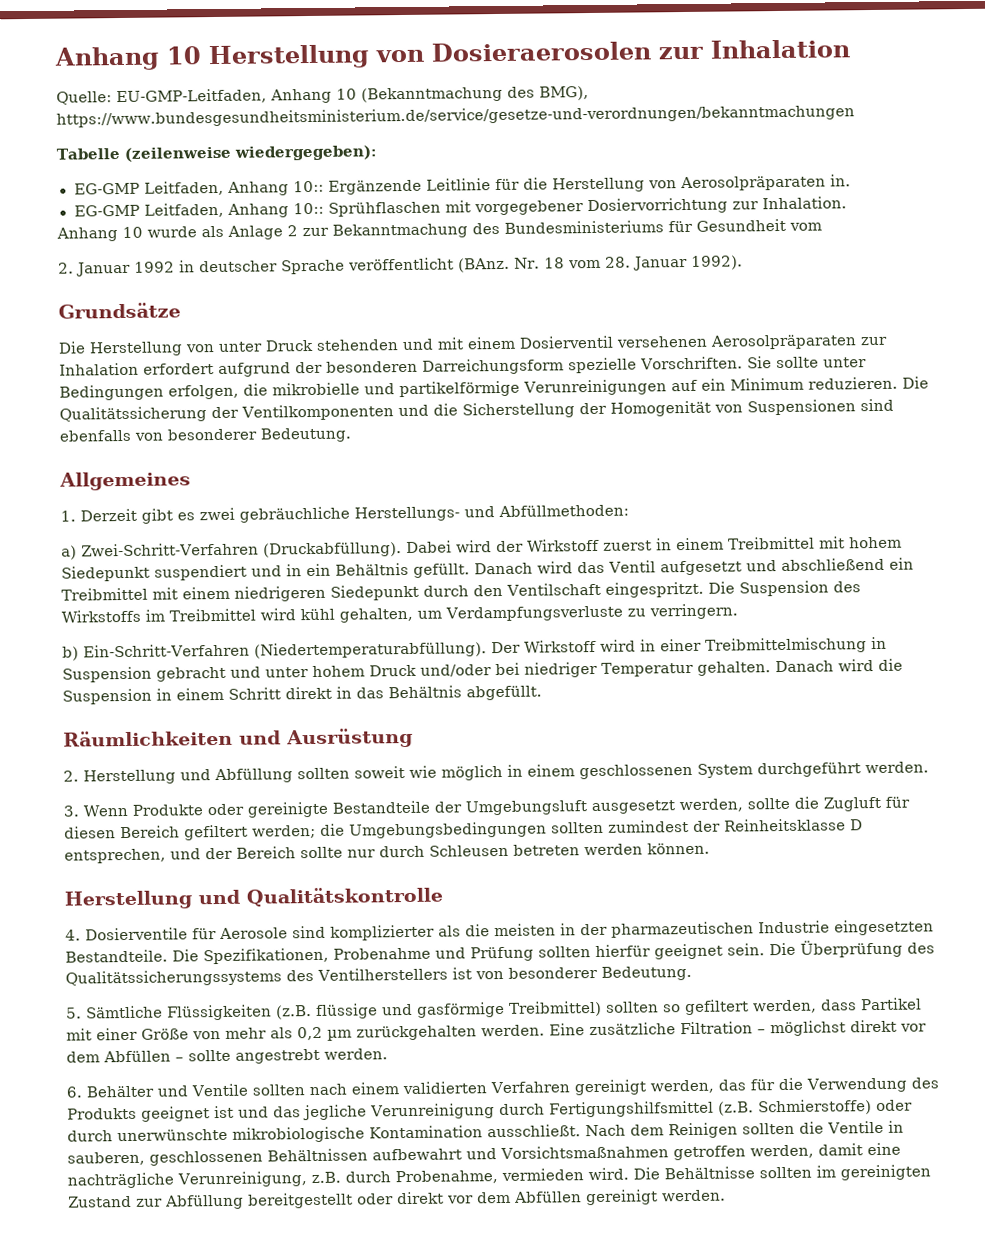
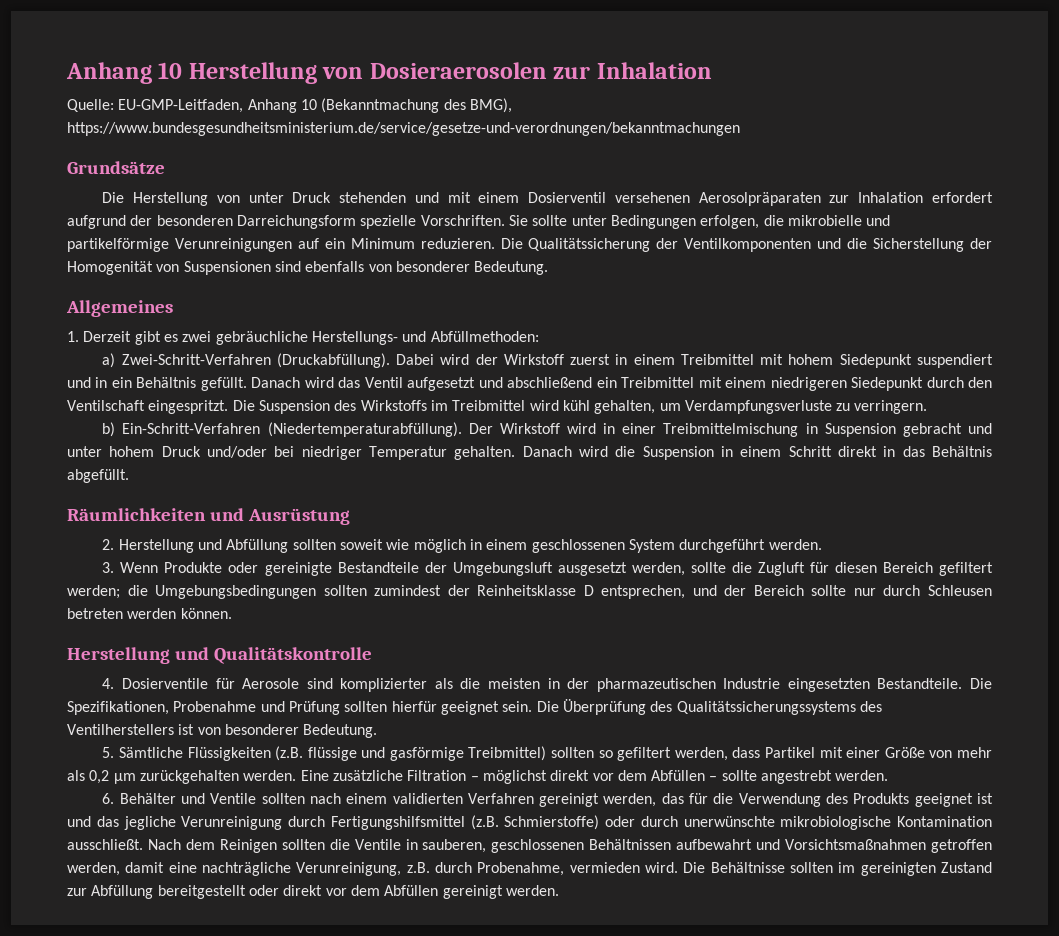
- Tabelle (zeilenweise wiedergegeben):
- EG-GMP Leitfaden, Anhang 10:: Ergänzende Leitlinie für die Herstellung von Aerosolpräparaten in.
- EG-GMP Leitfaden, Anhang 10:: Sprühflaschen mit vorgegebener Dosiervorrichtung zur Inhalation.
- Anhang 10 wurde als Anlage 2 zur Bekanntmachung des Bundesministeriums für Gesundheit vom
- 2. Januar 1992 in deutscher Sprache veröffentlicht (BAnz. Nr. 18 vom 28. Januar 1992).

